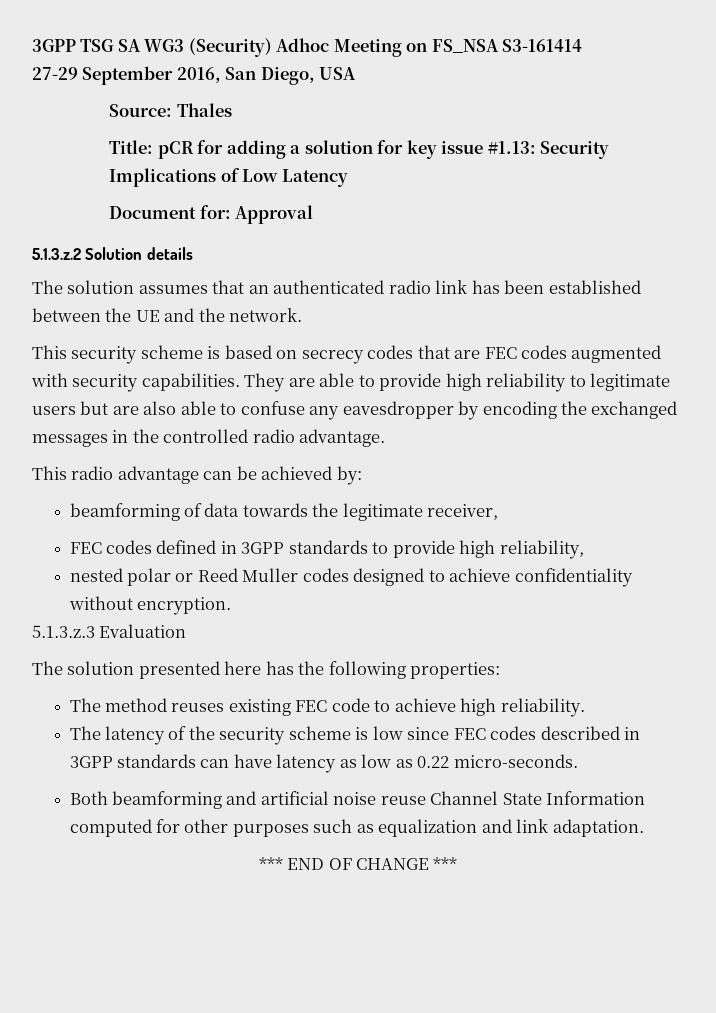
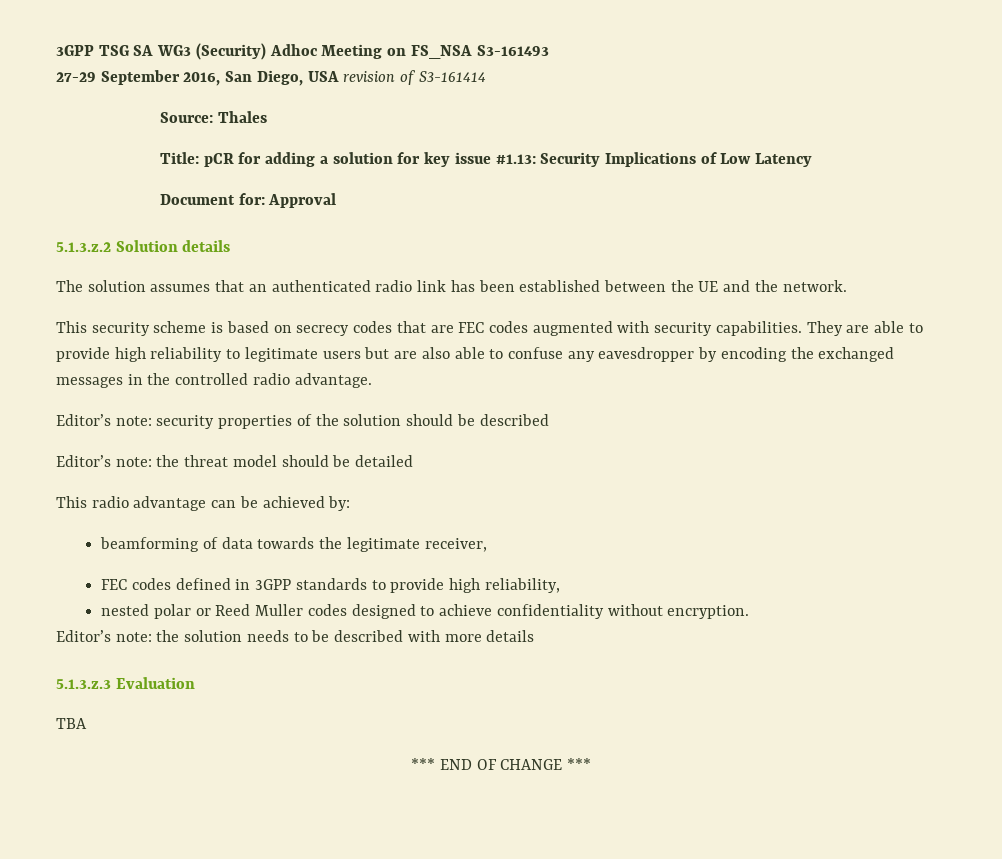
- 3GPP TSG SA WG3 (Security) Adhoc Meeting on FS_NSA S3-161414
+ 3GPP TSG SA WG3 (Security) Adhoc Meeting on FS_NSA S3-161493
- 27-29 September 2016, San Diego, USA
+ 27-29 September 2016, San Diego, USA revision of S3-161414
+ Editor’s note: security properties of the solution should be described
+ Editor’s note: the threat model should be detailed
+ Editor’s note: the solution needs to be described with more details
  5.1.3.z.3 Evaluation
- The solution presented here has the following properties:
- The method reuses existing FEC code to achieve high reliability.
- The latency of the security scheme is low since FEC codes described in 3GPP standards can have latency as low as 0.22 micro-seconds.
- Both beamforming and artificial noise reuse Channel State Information computed for other purposes such as equalization and link adaptation.
+ TBA

